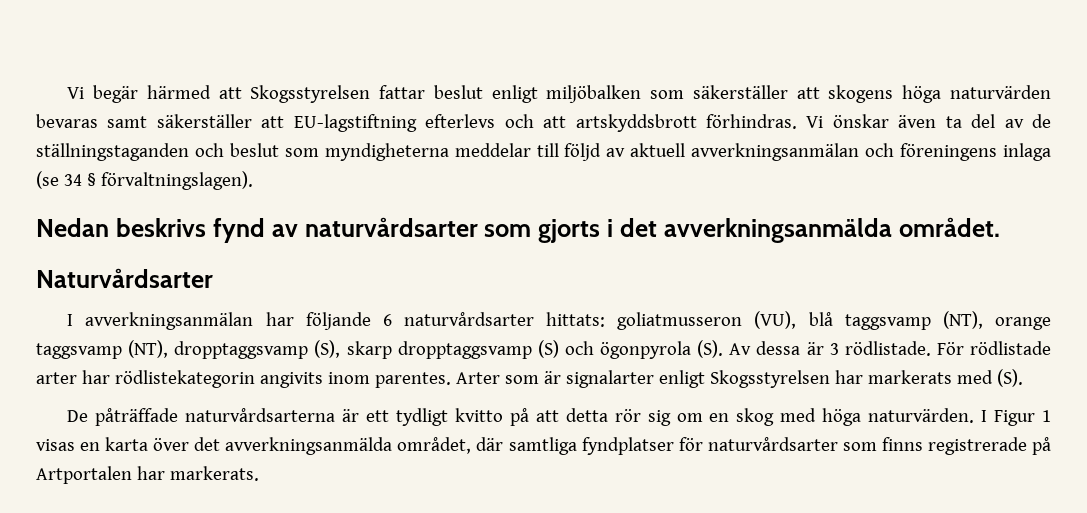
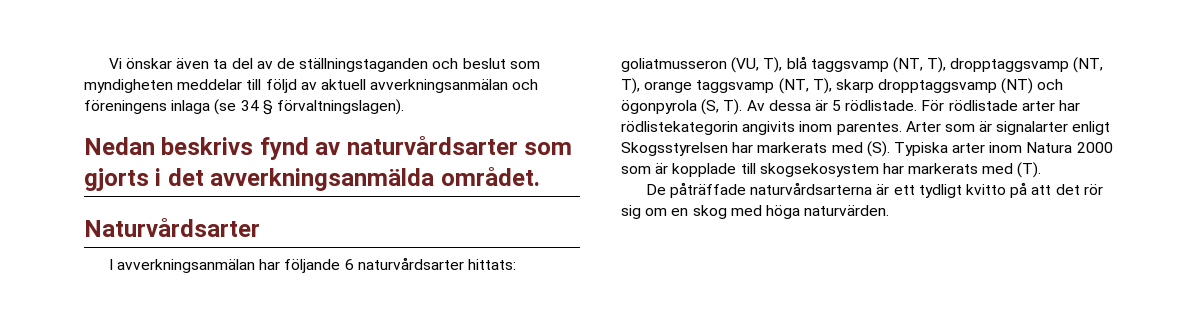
- Vi begär härmed att Skogsstyrelsen fattar beslut enligt miljöbalken som säkerställer att skogens höga naturvärden bevaras samt säkerställer att EU-lagstiftning efterlevs och att artskyddsbrott förhindras. Vi önskar även ta del av de ställningstaganden och beslut som myndigheterna meddelar till följd av aktuell avverkningsanmälan och föreningens inlaga (se 34 § förvaltningslagen).
+ Vi önskar även ta del av de ställningstaganden och beslut som myndigheten meddelar till följd av aktuell avverkningsanmälan och föreningens inlaga (se 34 § förvaltningslagen).
- I avverkningsanmälan har följande 6 naturvårdsarter hittats: goliatmusseron (VU), blå taggsvamp (NT), orange taggsvamp (NT), dropptaggsvamp (S), skarp dropptaggsvamp (S) och ögonpyrola (S). Av dessa är 3 rödlistade.
+ I avverkningsanmälan har följande 6 naturvårdsarter hittats: goliatmusseron (VU, T), blå taggsvamp (NT, T), dropptaggsvamp (NT, T), orange taggsvamp (NT, T), skarp dropptaggsvamp (NT) och ögonpyrola (S, T). Av dessa är 5 rödlistade.
- Arter som är signalarter enligt Skogsstyrelsen har markerats med (S).
+ Arter som är signalarter enligt Skogsstyrelsen har markerats med (S). Typiska arter inom Natura 2000 som är kopplade till skogsekosystem har markerats med (T).
- De påträffade naturvårdsarterna är ett tydligt kvitto på att detta rör sig om en skog med höga naturvärden. I Figur 1 visas en karta över det avverkningsanmälda området, där samtliga fyndplatser för naturvårdsarter som finns registrerade på Artportalen har markerats.
+ De påträffade naturvårdsarterna är ett tydligt kvitto på att det rör sig om en skog med höga naturvärden.

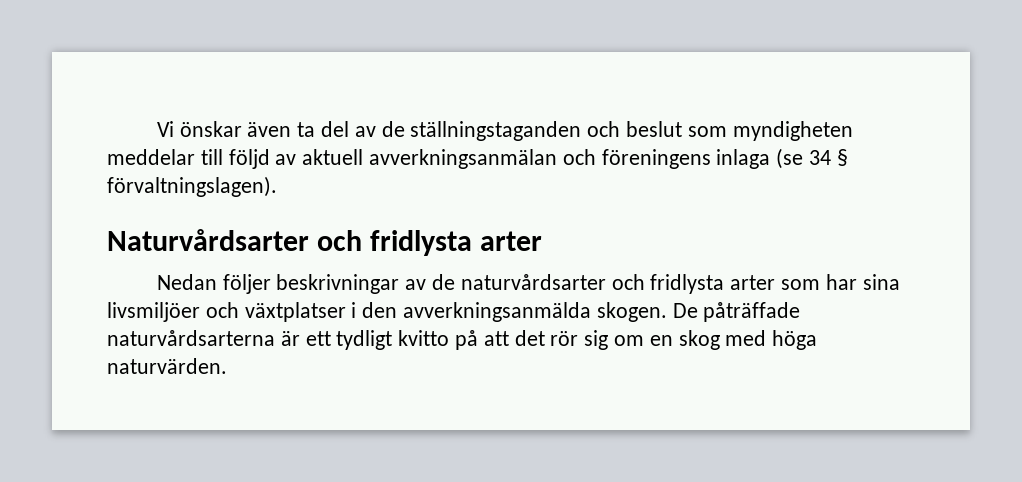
- Nedan beskrivs fynd av naturvårdsarter som gjorts i det avverkningsanmälda området.
- Naturvårdsarter
- I avverkningsanmälan har följande 6 naturvårdsarter hittats: goliatmusseron (VU, T), blå taggsvamp (NT, T), dropptaggsvamp (NT, T), orange taggsvamp (NT, T), skarp dropptaggsvamp (NT) och ögonpyrola (S, T). Av dessa är 5 rödlistade. För rödlistade arter har rödlistekategorin angivits inom parentes. Arter som är signalarter enligt Skogsstyrelsen har markerats med (S). Typiska arter inom Natura 2000 som är kopplade till skogsekosystem har markerats med (T).
- De påträffade naturvårdsarterna är ett tydligt kvitto på att det rör sig om en skog med höga naturvärden.
+ Naturvårdsarter och fridlysta arter
+ Nedan följer beskrivningar av de naturvårdsarter och fridlysta arter som har sina livsmiljöer och växtplatser i den avverkningsanmälda skogen. De påträffade naturvårdsarterna är ett tydligt kvitto på att det rör sig om en skog med höga naturvärden.

